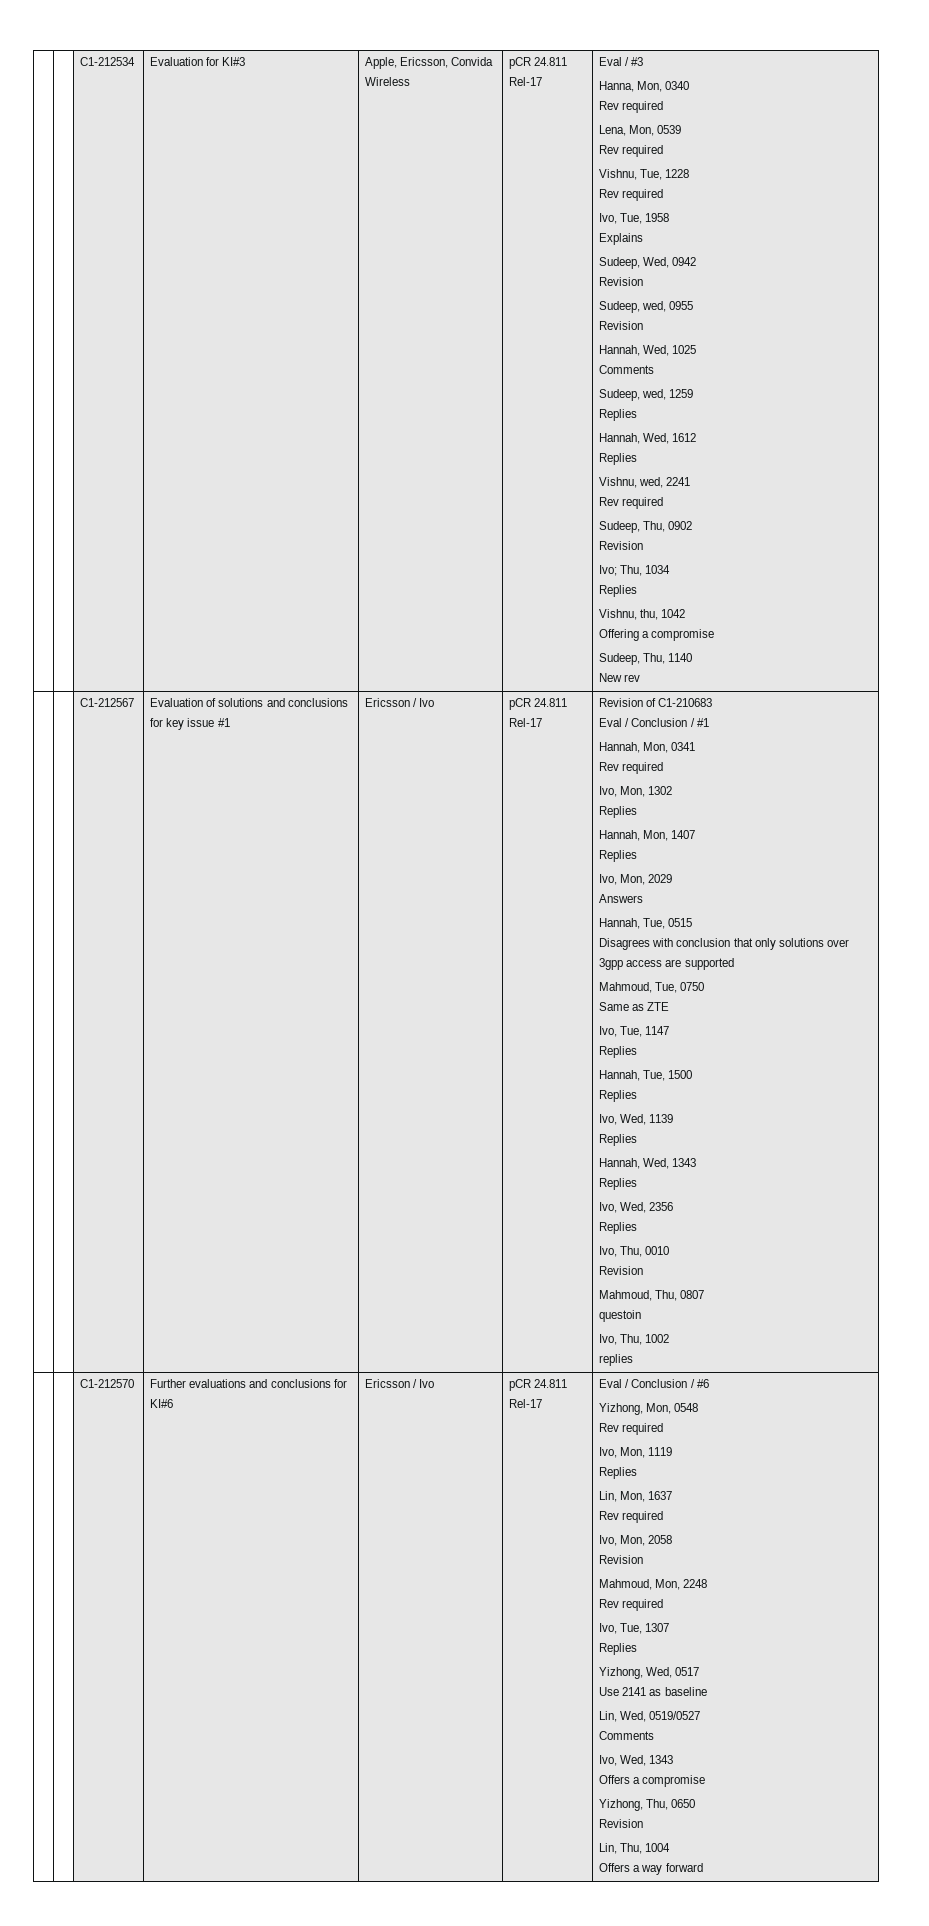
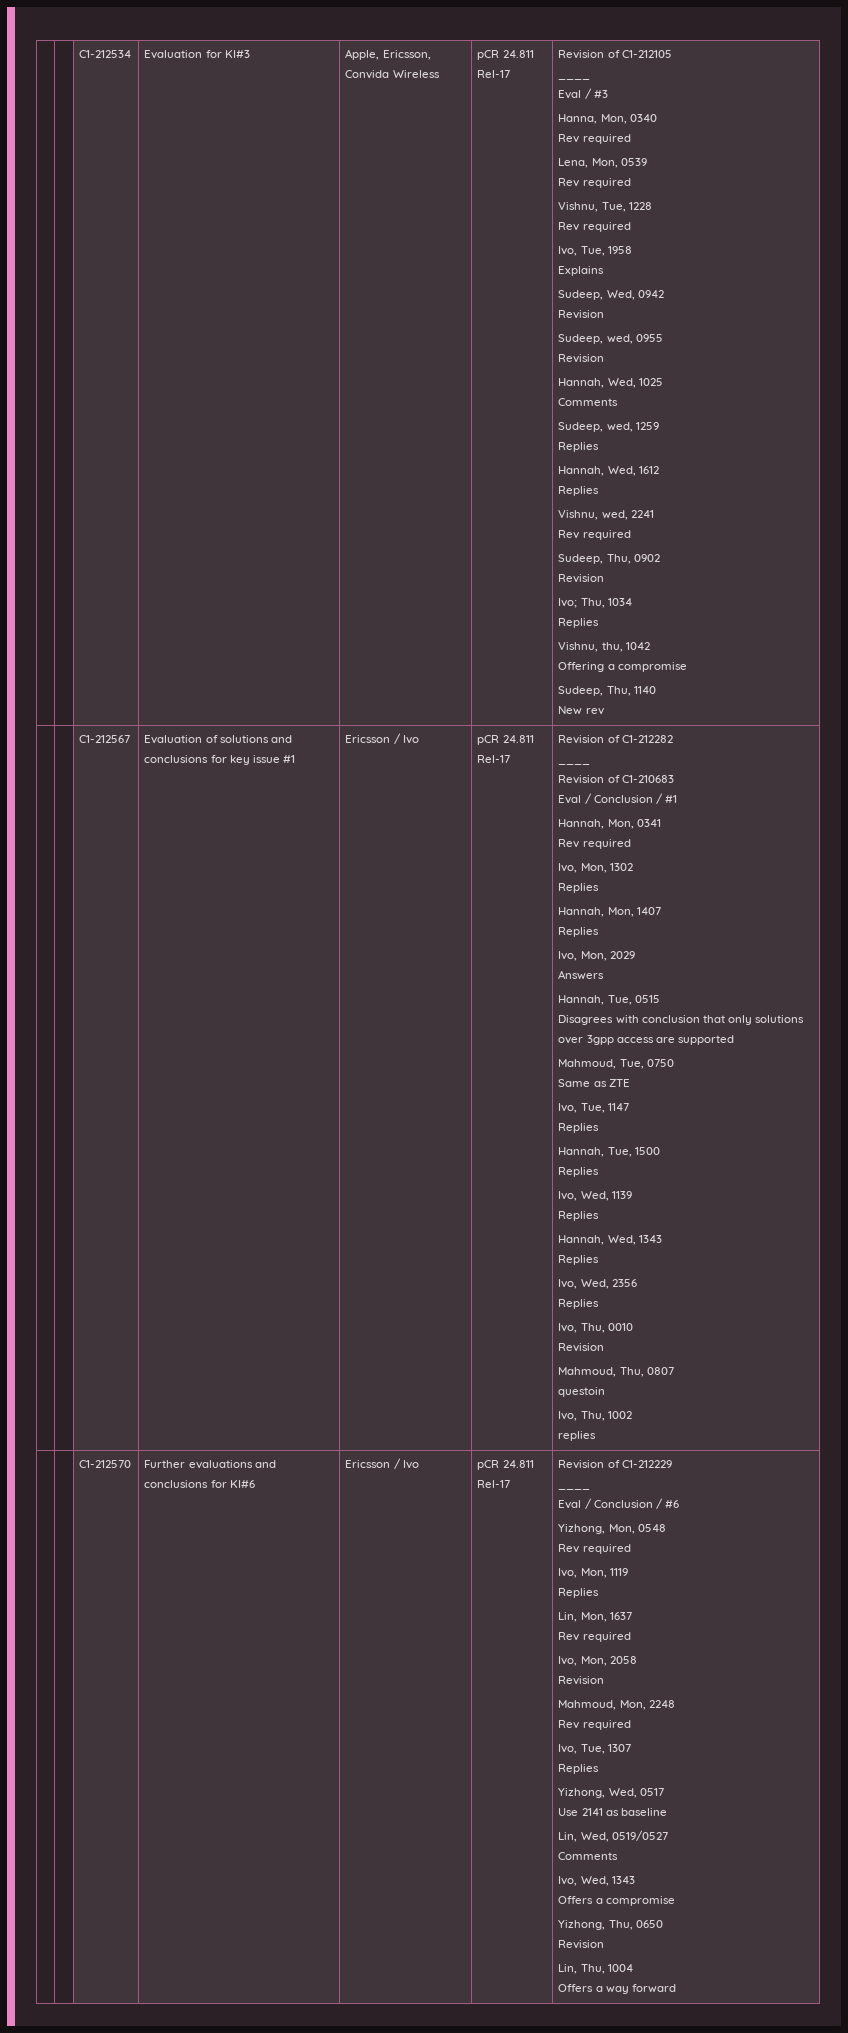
+ Revision of C1-212105
+ ____
+ Revision of C1-212282
+ ____
+ Revision of C1-212229
+ ____

